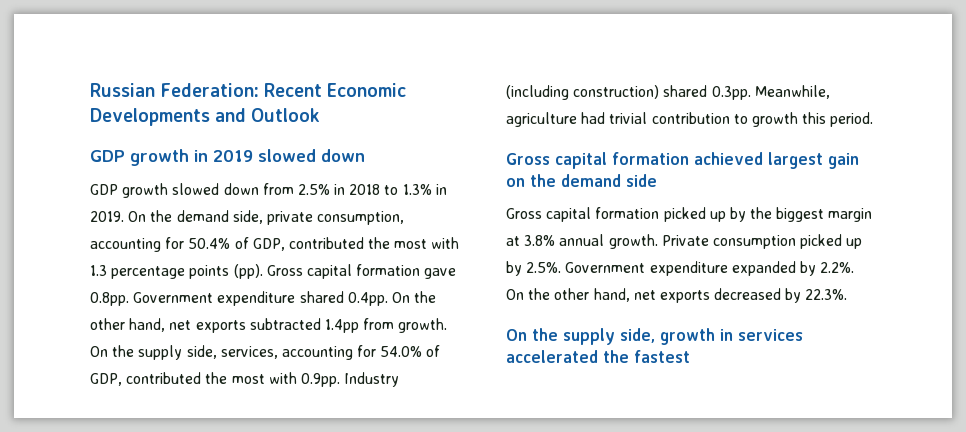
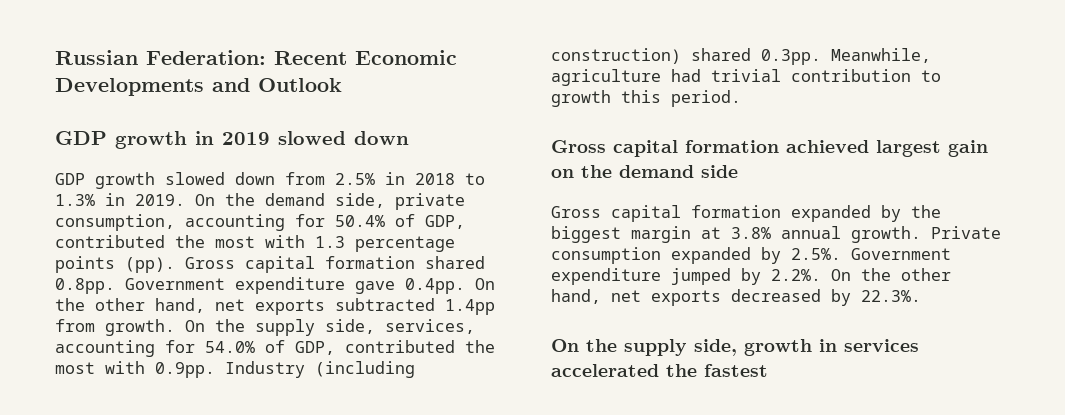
- Gross capital formation gave 0.8pp. Government expenditure shared 0.4pp. On the other hand, net exports subtracted 1.4pp from growth.
+ Gross capital formation shared 0.8pp. Government expenditure gave 0.4pp. On the other hand, net exports subtracted 1.4pp from growth.
- Gross capital formation picked up by the biggest margin at 3.8% annual growth.
+ Gross capital formation expanded by the biggest margin at 3.8% annual growth.
- Private consumption picked up by 2.5%. Government expenditure expanded by 2.2%. On the other hand, net exports decreased by 22.3%.
+ Private consumption expanded by 2.5%. Government expenditure jumped by 2.2%. On the other hand, net exports decreased by 22.3%.

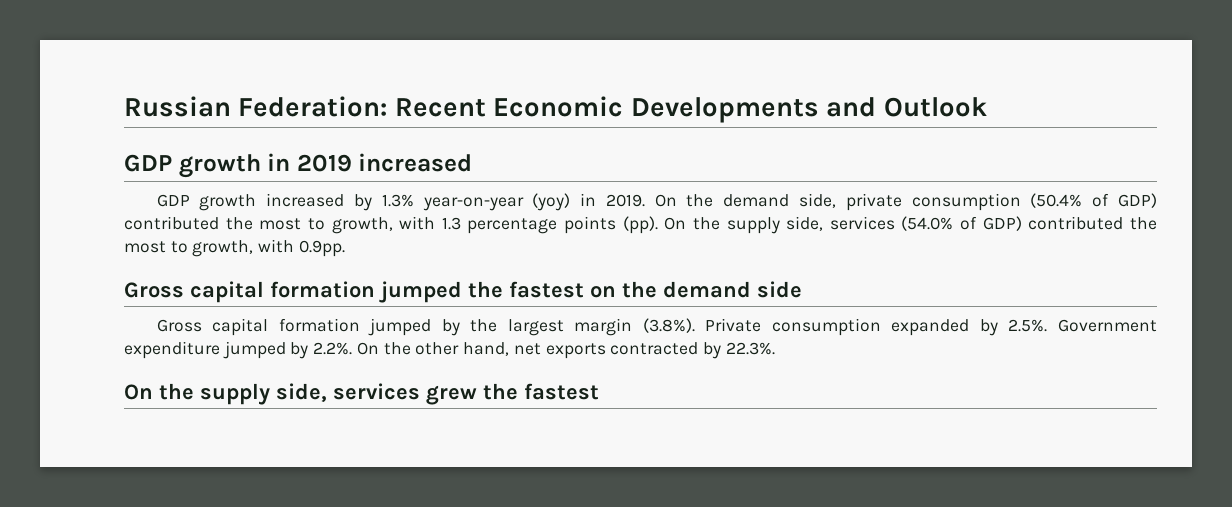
- GDP growth in 2019 slowed down
- GDP growth slowed down from 2.5% in 2018 to 1.3% in 2019.
+ GDP growth in 2019 increased
+ GDP growth increased by 1.3% year-on-year (yoy) in 2019.
- On the demand side, private consumption, accounting for 50.4% of GDP, contributed the most with 1.3 percentage points (pp).
+ On the demand side, private consumption (50.4% of GDP) contributed the most to growth, with 1.3 percentage points (pp).
- Gross capital formation shared 0.8pp. Government expenditure gave 0.4pp. On the other hand, net exports subtracted 1.4pp from growth. On the supply side, services, accounting for 54.0% of GDP, contributed the most with 0.9pp. Industry (including construction) shared 0.3pp. Meanwhile, agriculture had trivial contribution to growth this period.
- Gross capital formation achieved largest gain on the demand side
+ On the supply side, services (54.0% of GDP) contributed the most to growth, with 0.9pp.
+ Gross capital formation jumped the fastest on the demand side
- Gross capital formation expanded by the biggest margin at 3.8% annual growth. Private consumption expanded by 2.5%. Government expenditure jumped by 2.2%. On the other hand, net exports decreased by 22.3%.
+ Gross capital formation jumped by the largest margin (3.8%). Private consumption expanded by 2.5%. Government expenditure jumped by 2.2%. On the other hand, net exports contracted by 22.3%.
- On the supply side, growth in services accelerated the fastest
+ On the supply side, services grew the fastest

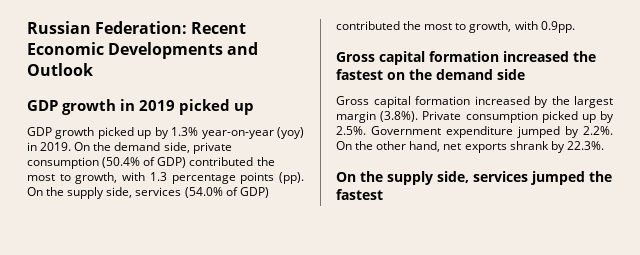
- GDP growth in 2019 increased
- GDP growth increased by 1.3% year-on-year (yoy) in 2019.
+ GDP growth in 2019 picked up
+ GDP growth picked up by 1.3% year-on-year (yoy) in 2019.
- Gross capital formation jumped the fastest on the demand side
+ Gross capital formation increased the fastest on the demand side
- Gross capital formation jumped by the largest margin (3.8%). Private consumption expanded by 2.5%. Government expenditure jumped by 2.2%. On the other hand, net exports contracted by 22.3%.
+ Gross capital formation increased by the largest margin (3.8%). Private consumption picked up by 2.5%. Government expenditure jumped by 2.2%. On the other hand, net exports shrank by 22.3%.
- On the supply side, services grew the fastest
+ On the supply side, services jumped the fastest

